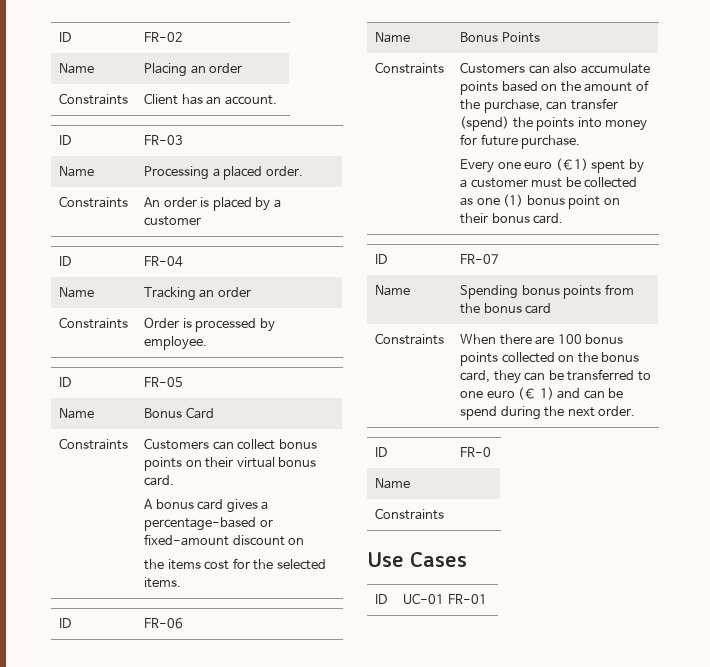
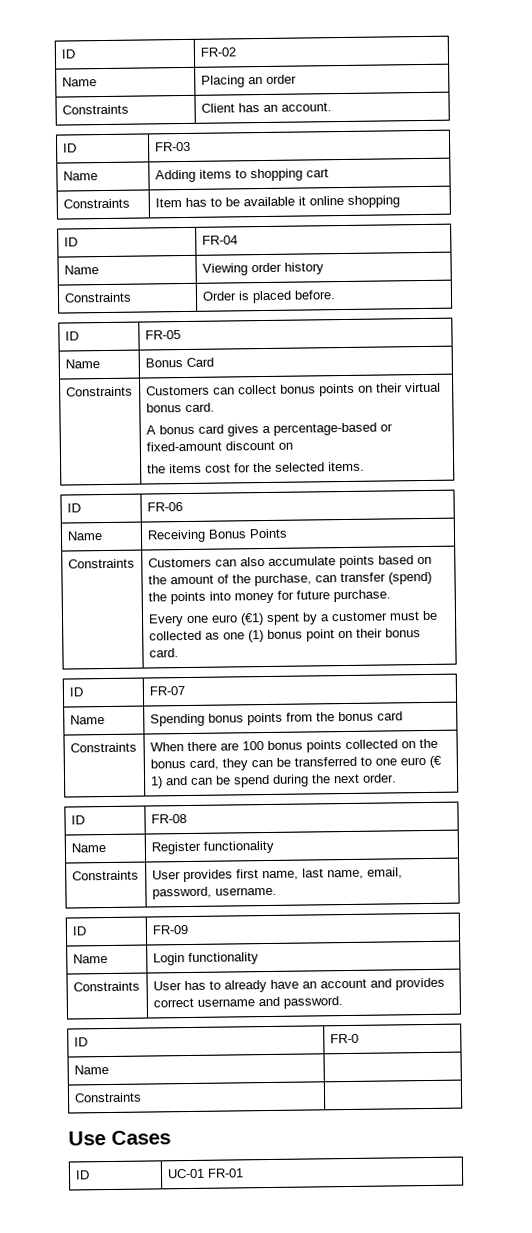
- Name | Processing a placed order.
- Constraints | An order is placed by a customer
+ Name | Adding items to shopping cart
+ Constraints | Item has to be available it online shopping
- Name | Tracking an order
+ Name | Viewing order history
- Constraints | Order is processed by employee.
+ Constraints | Order is placed before.
- Name | Bonus Points
+ Name | Receiving Bonus Points
+ ID | FR-08
+ Name | Register functionality
+ Constraints | User provides first name, last name, email, password, username.
+ ID | FR-09
+ Name | Login functionality
+ Constraints | User has to already have an account and provides correct username and password.

